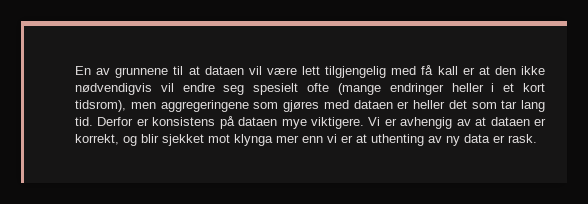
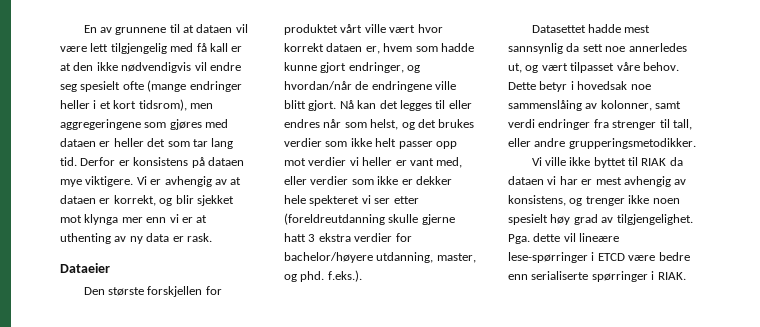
+ Dataeier
+ Den største forskjellen for produktet vårt ville vært hvor korrekt dataen er, hvem som hadde kunne gjort endringer, og hvordan/når de endringene ville blitt gjort. Nå kan det legges til eller endres når som helst, og det brukes verdier som ikke helt passer opp mot verdier vi heller er vant med, eller verdier som ikke er dekker hele spekteret vi ser etter (foreldreutdanning skulle gjerne hatt 3 ekstra verdier for bachelor/høyere utdanning, master, og phd. f.eks.).
+ Datasettet hadde mest sannsynlig da sett noe annerledes ut, og vært tilpasset våre behov. Dette betyr i hovedsak noe sammenslåing av kolonner, samt verdi endringer fra strenger til tall, eller andre grupperingsmetodikker.
+ Vi ville ikke byttet til RIAK da dataen vi har er mest avhengig av konsistens, og trenger ikke noen spesielt høy grad av tilgjengelighet. Pga. dette vil lineære lese-spørringer i ETCD være bedre enn serialiserte spørringer i RIAK.

